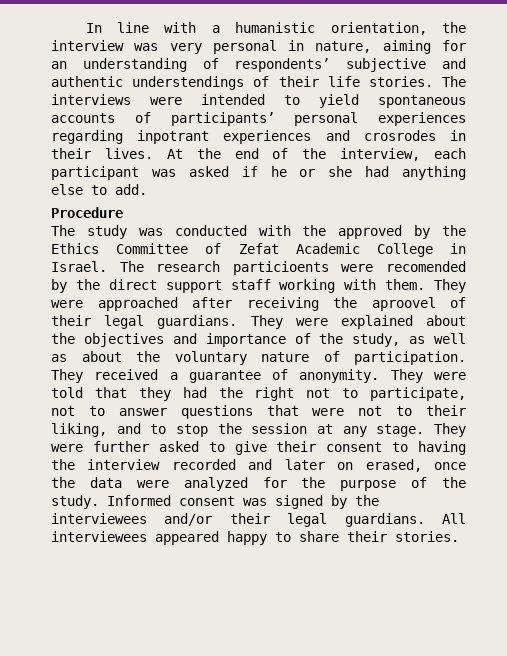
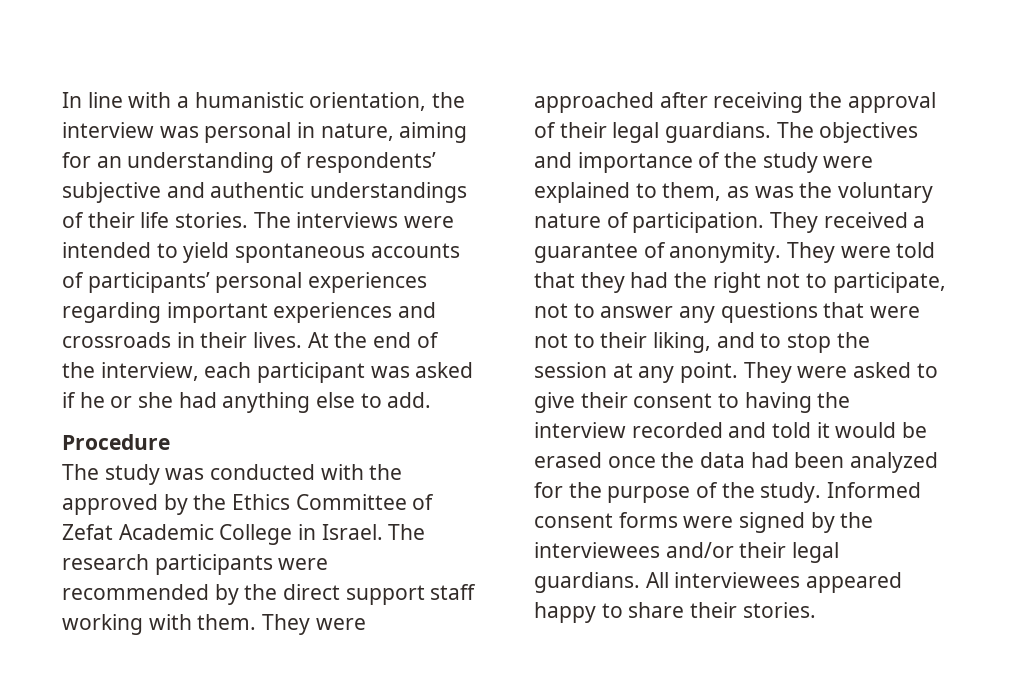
- In line with a humanistic orientation, the interview was very personal in nature, aiming for an understanding of respondents’ subjective and authentic understendings of their life stories.
+ In line with a humanistic orientation, the interview was personal in nature, aiming for an understanding of respondents’ subjective and authentic understandings of their life stories.
- The interviews were intended to yield spontaneous accounts of participants’ personal experiences regarding inpotrant experiences and crosrodes in their lives.
+ The interviews were intended to yield spontaneous accounts of participants’ personal experiences regarding important experiences and crossroads in their lives.
- The research particioents were recomended by the direct support staff working with them.
+ The research participants were recommended by the direct support staff working with them.
- They were approached after receiving the aproovel of their legal guardians.
+ They were approached after receiving the approval of their legal guardians.
- They were explained about the objectives and importance of the study, as well as about the voluntary nature of participation.
+ The objectives and importance of the study were explained to them, as was the voluntary nature of participation.
- They were told that they had the right not to participate, not to answer questions that were not to their liking, and to stop the session at any stage. They were further asked to give their consent to having the interview recorded and later on erased, once the data were analyzed for the purpose of the study.
+ They were told that they had the right not to participate, not to answer any questions that were not to their liking, and to stop the session at any point. They were asked to give their consent to having the interview recorded and told it would be erased once the data had been analyzed for the purpose of the study.
- Informed consent was signed by the interviewees and/or their legal guardians.
+ Informed consent forms were signed by the interviewees and/or their legal guardians.

